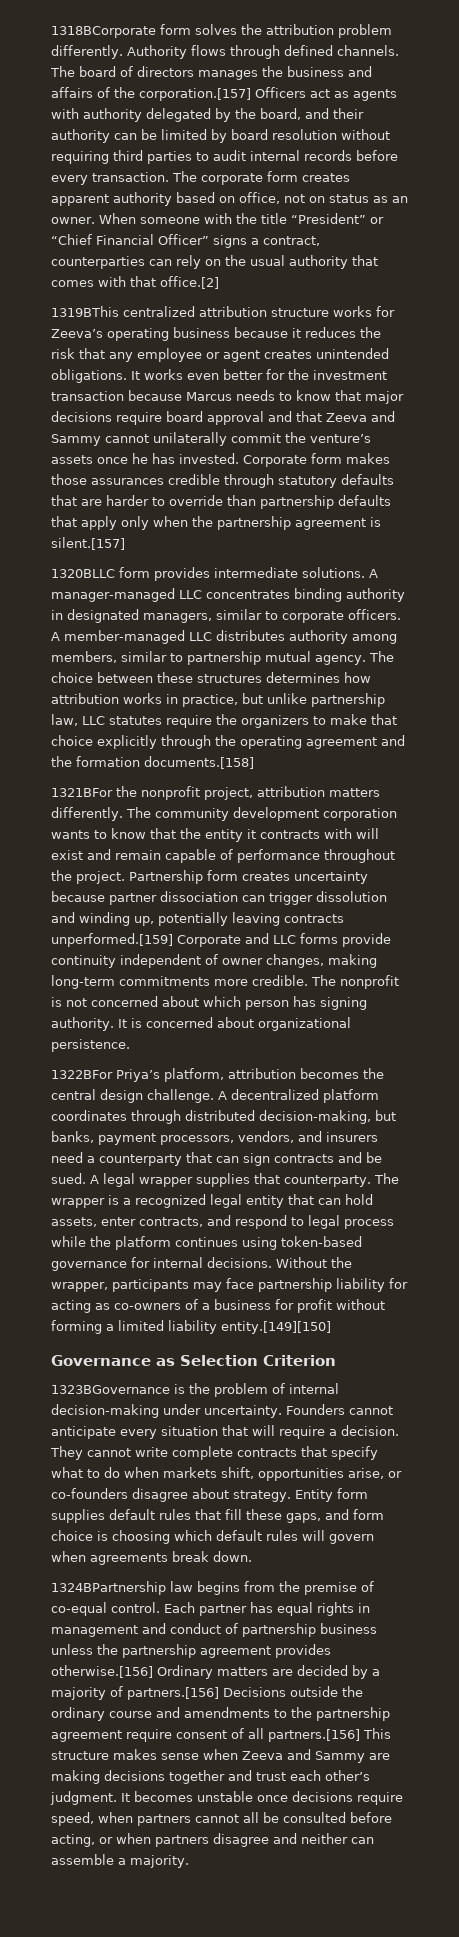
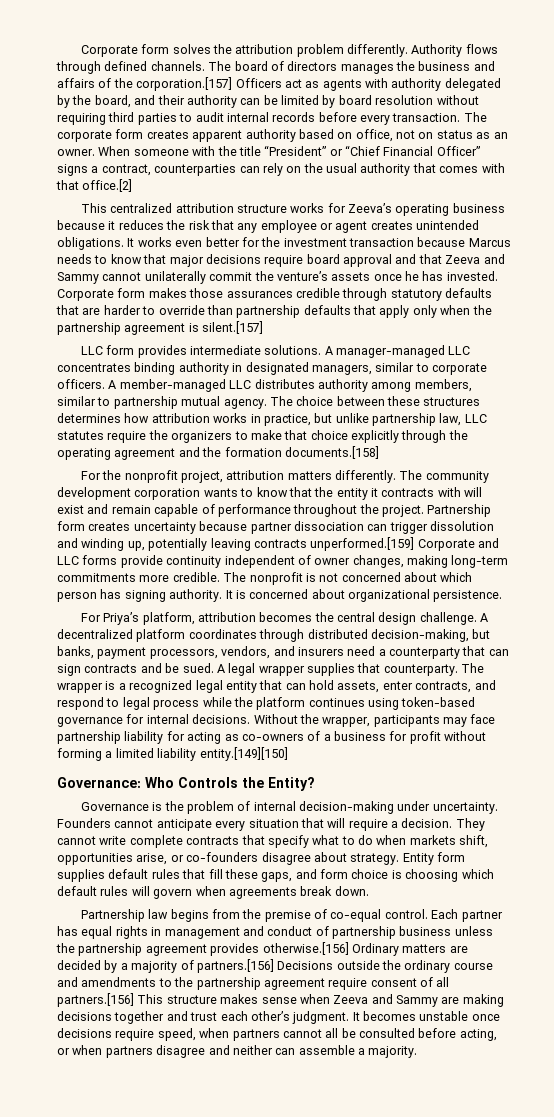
- 1318BCorporate form solves the attribution problem differently.
+ Corporate form solves the attribution problem differently.
- 1319BThis centralized attribution structure works for Zeeva’s operating business because it reduces the risk that any employee or agent creates unintended obligations.
+ This centralized attribution structure works for Zeeva’s operating business because it reduces the risk that any employee or agent creates unintended obligations.
- 1320BLLC form provides intermediate solutions.
+ LLC form provides intermediate solutions.
- 1321BFor the nonprofit project, attribution matters differently.
+ For the nonprofit project, attribution matters differently.
- 1322BFor Priya’s platform, attribution becomes the central design challenge.
+ For Priya’s platform, attribution becomes the central design challenge.
- Governance as Selection Criterion
- 1323BGovernance is the problem of internal decision-making under uncertainty.
+ Governance: Who Controls the Entity?
+ Governance is the problem of internal decision-making under uncertainty.
- 1324BPartnership law begins from the premise of co-equal control.
+ Partnership law begins from the premise of co-equal control.

